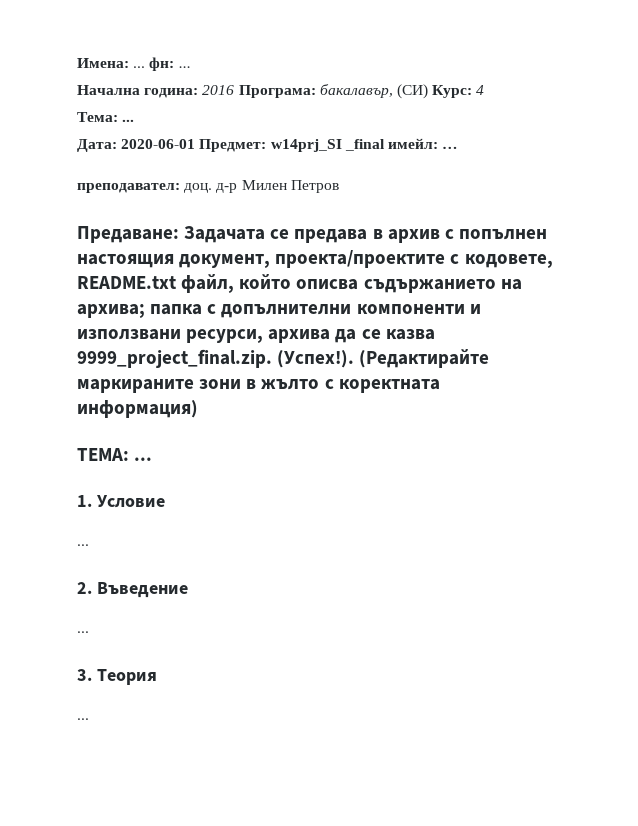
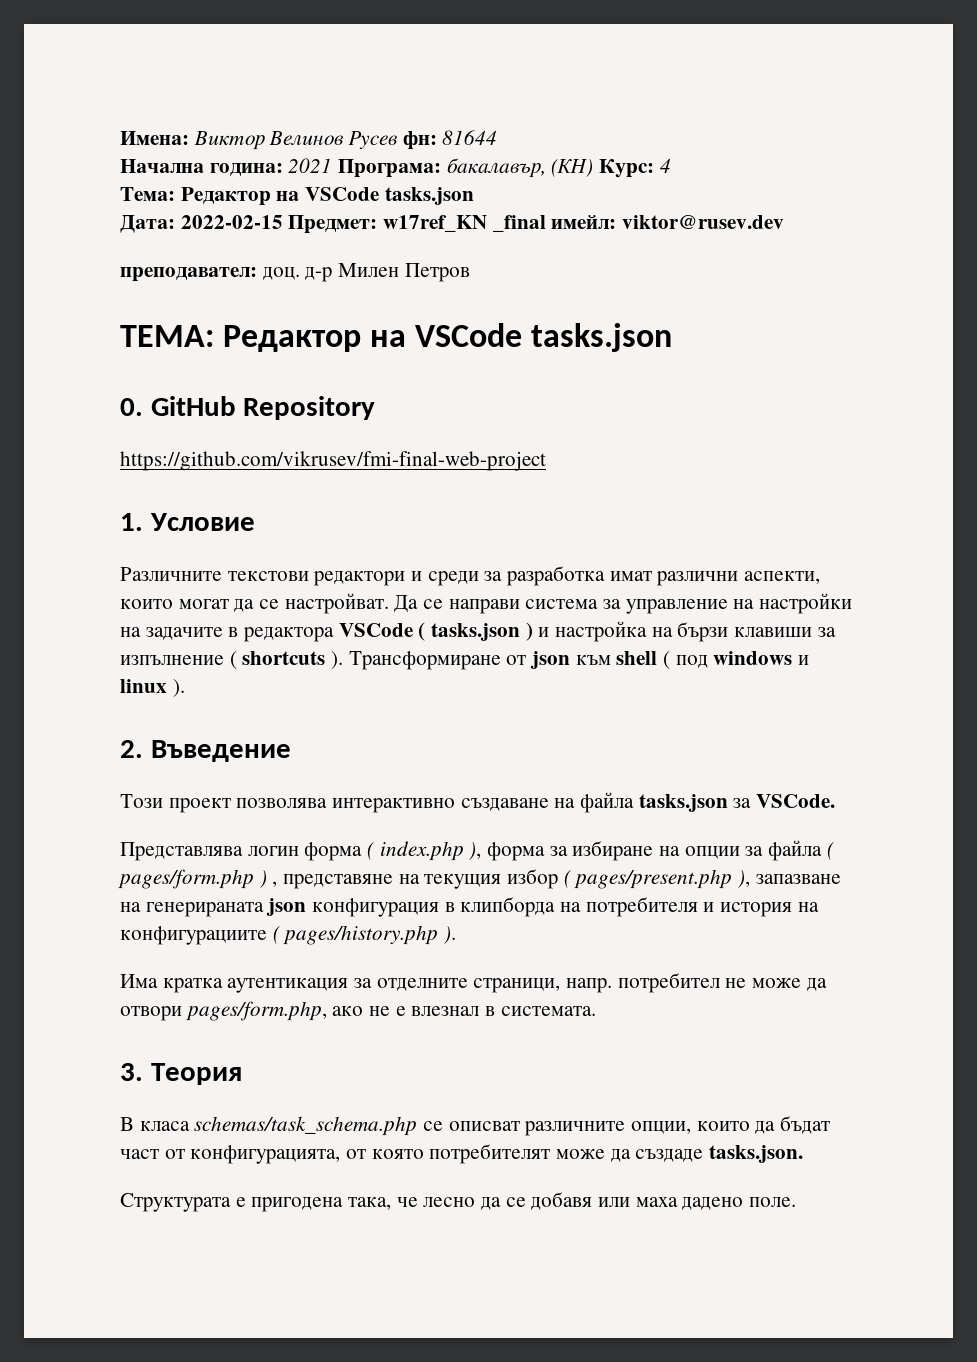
- Имена: ... фн: ...
+ Имена: Виктор Велинов Русев фн: 81644
- Начална година: 2016 Програма: бакалавър, (СИ) Курс: 4
+ Начална година: 2021 Програма: бакалавър, (КН) Курс: 4
- Тема: ...
- Дата: 2020-06-01 Предмет: w14prj_SI _final имейл: …
+ Тема: Редактор на VSCode tasks.json
+ Дата: 2022-02-15 Предмет: w17ref_KN _final имейл: viktor@rusev.dev
- Предаване: Задачата се предава в архив с попълнен настоящия документ, проекта/проектите с кодовете, README.txt файл, който описва съдържанието на архива; папка с допълнителни компоненти и използвани ресурси, архива да се казва 9999_project_final.zip. (Успех!). (Редактирайте маркираните зони в жълто с коректната информация)
- ТЕМА: ...
+ ТЕМА: Редактор на VSCode tasks.json
+ 0. GitHub Repository
+ https://github.com/vikrusev/fmi-final-web-project
  1. Условие
- ...
+ Различните текстови редактори и среди за разработка имат различни аспекти, които могат да се настройват. Да се направи система за управление на настройки на задачите в редактора VSCode ( tasks.json ) и настройка на бързи клавиши за изпълнение ( shortcuts ). Трансформиране от json към shell ( под windows и linux ).
  2. Въведение
- ...
+ Този проект позволява интерактивно създаване на файла tasks.json за VSCode.
+ Представлява логин форма ( index.php ), форма за избиране на опции за файла ( pages/form.php ) , представяне на текущия избор ( pages/present.php ), запазване на генерираната json конфигурация в клипборда на потребителя и история на конфигурациите ( pages/history.php ).
+ Има кратка аутентикация за отделните страници, напр. потребител не може да отвори pages/form.php, ако не е влезнал в системата.
  3. Теория
- ...
+ В класа schemas/task_schema.php се описват различните опции, които да бъдат част от конфигурацията, от която потребителят може да създаде tasks.json.
+ Структурата е пригодена така, че лесно да се добавя или маха дадено поле.

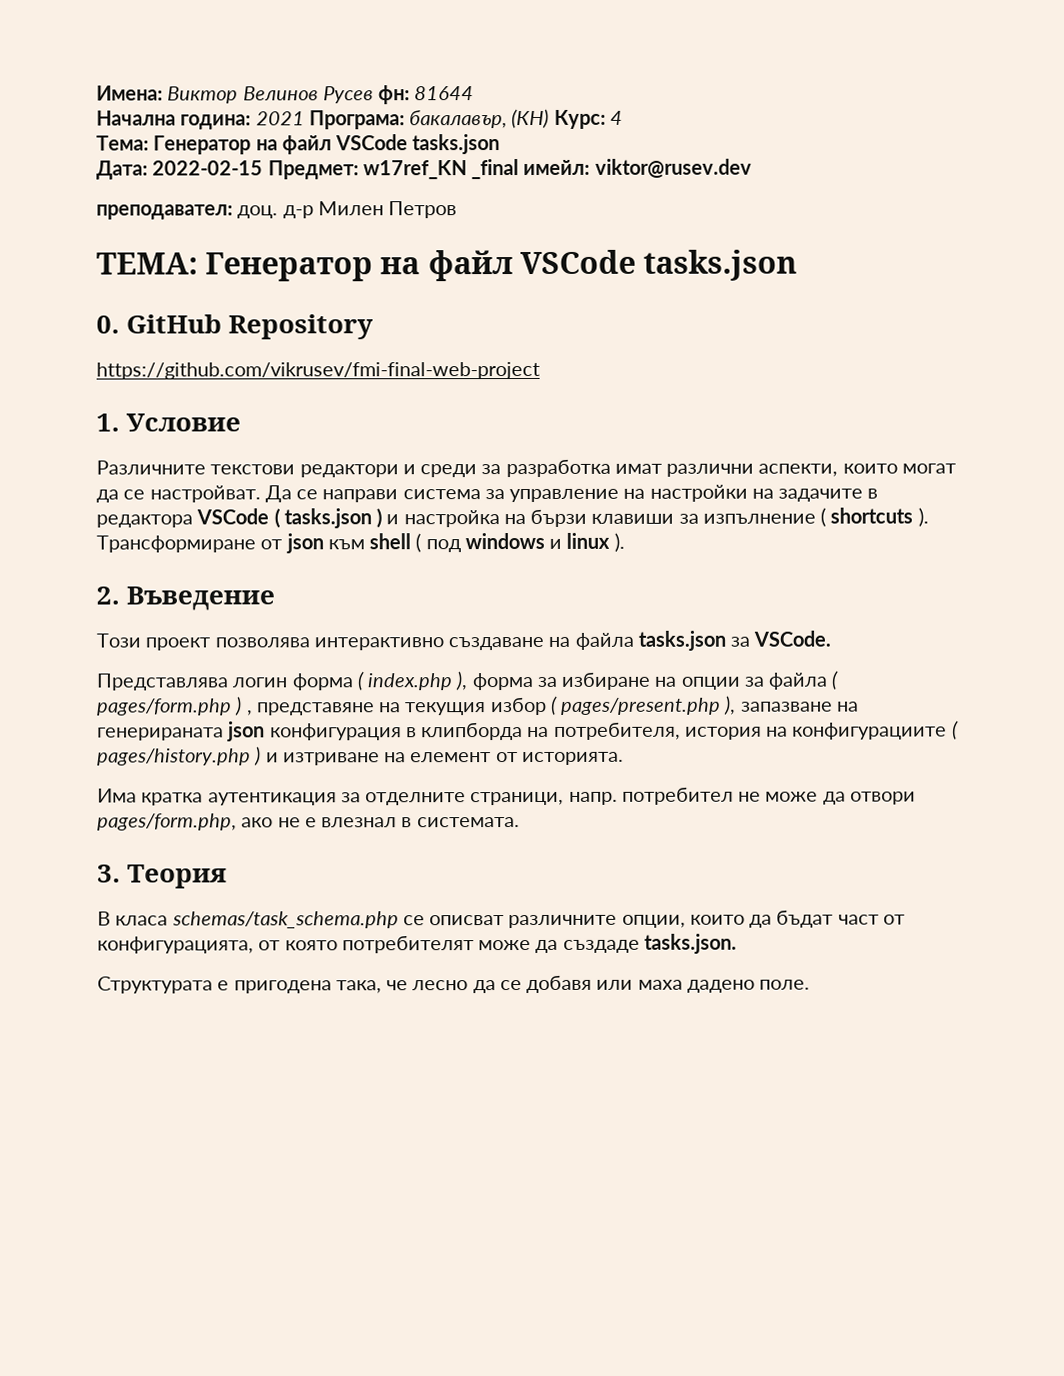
- Тема: Редактор на VSCode tasks.json
+ Тема: Генератор на файл VSCode tasks.json
- ТЕМА: Редактор на VSCode tasks.json
+ ТЕМА: Генератор на файл VSCode tasks.json
- Представлява логин форма ( index.php ), форма за избиране на опции за файла ( pages/form.php ) , представяне на текущия избор ( pages/present.php ), запазване на генерираната json конфигурация в клипборда на потребителя и история на конфигурациите ( pages/history.php ).
+ Представлява логин форма ( index.php ), форма за избиране на опции за файла ( pages/form.php ) , представяне на текущия избор ( pages/present.php ), запазване на генерираната json конфигурация в клипборда на потребителя, история на конфигурациите ( pages/history.php ) и изтриване на елемент от историята.

